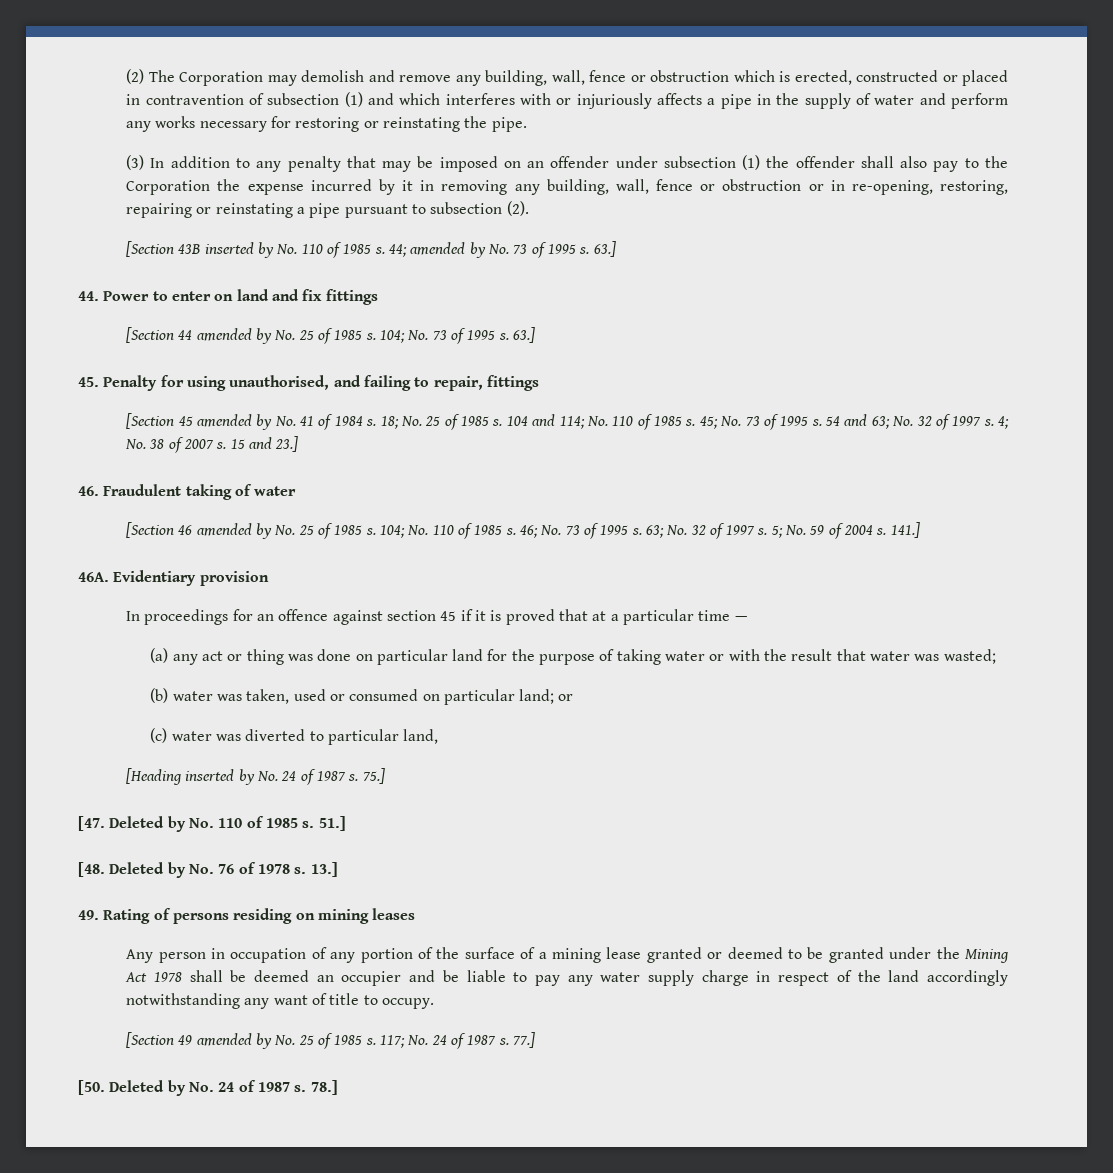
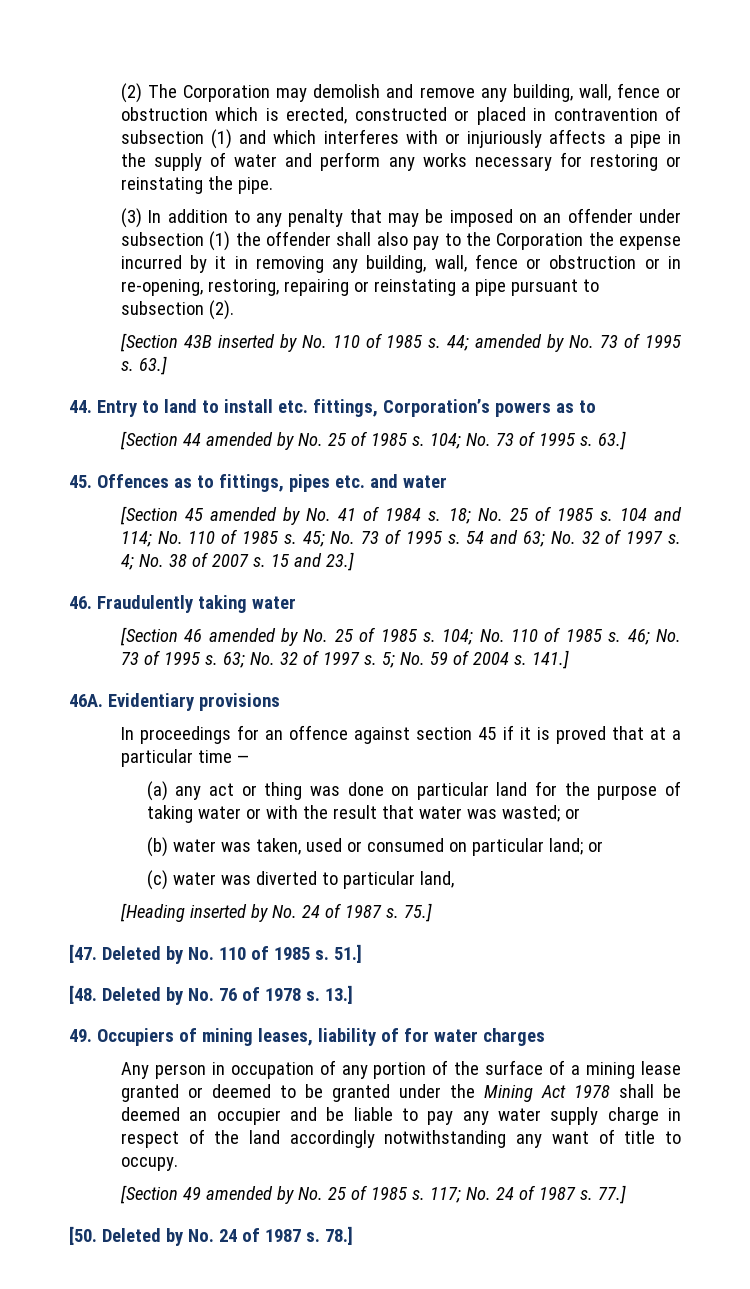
- 44. Power to enter on land and fix fittings
+ 44. Entry to land to install etc. fittings, Corporation’s powers as to
- 45. Penalty for using unauthorised, and failing to repair, fittings
+ 45. Offences as to fittings, pipes etc. and water
- 46. Fraudulent taking of water
+ 46. Fraudulently taking water
- Evidentiary provision
+ Evidentiary provisions
- (a) any act or thing was done on particular land for the purpose of taking water or with the result that water was wasted;
+ (a) any act or thing was done on particular land for the purpose of taking water or with the result that water was wasted; or
- 49. Rating of persons residing on mining leases
+ 49. Occupiers of mining leases, liability of for water charges

